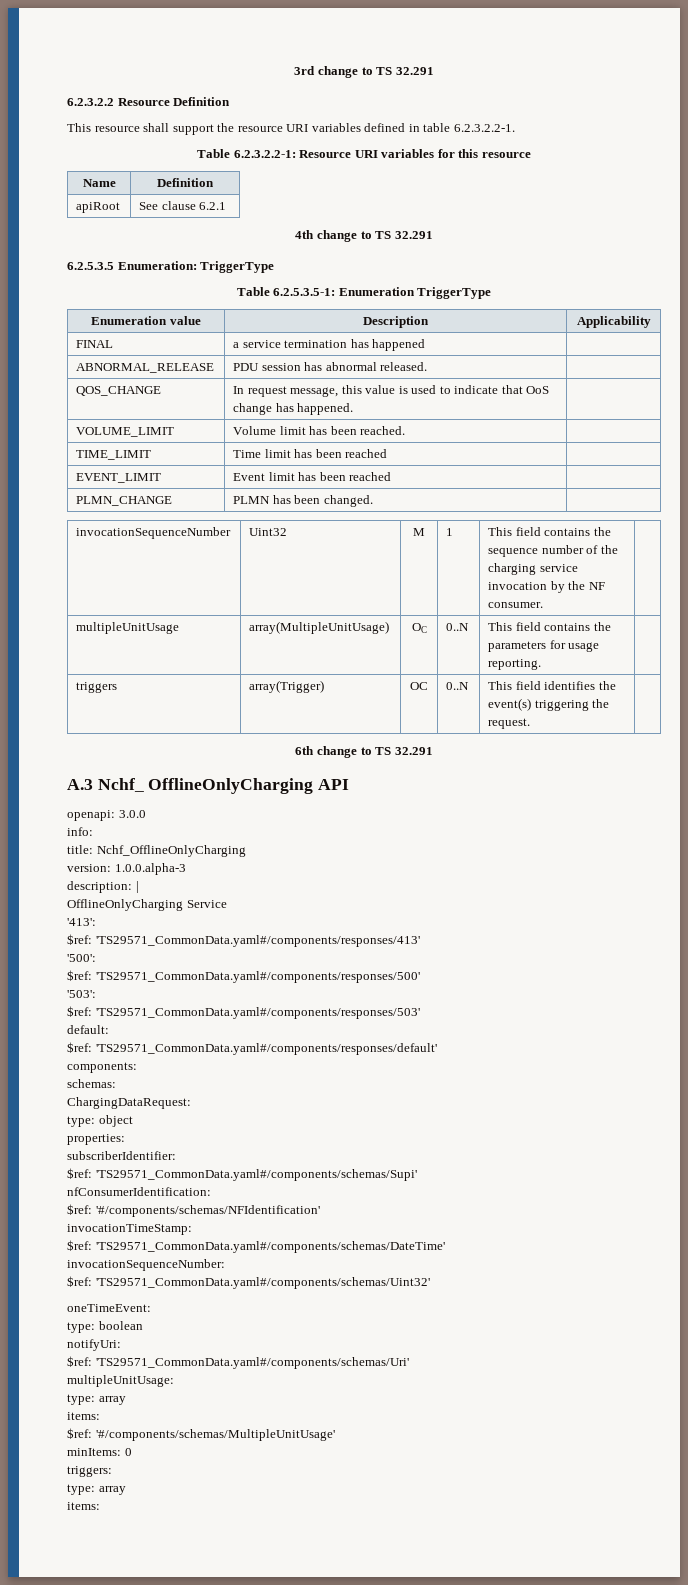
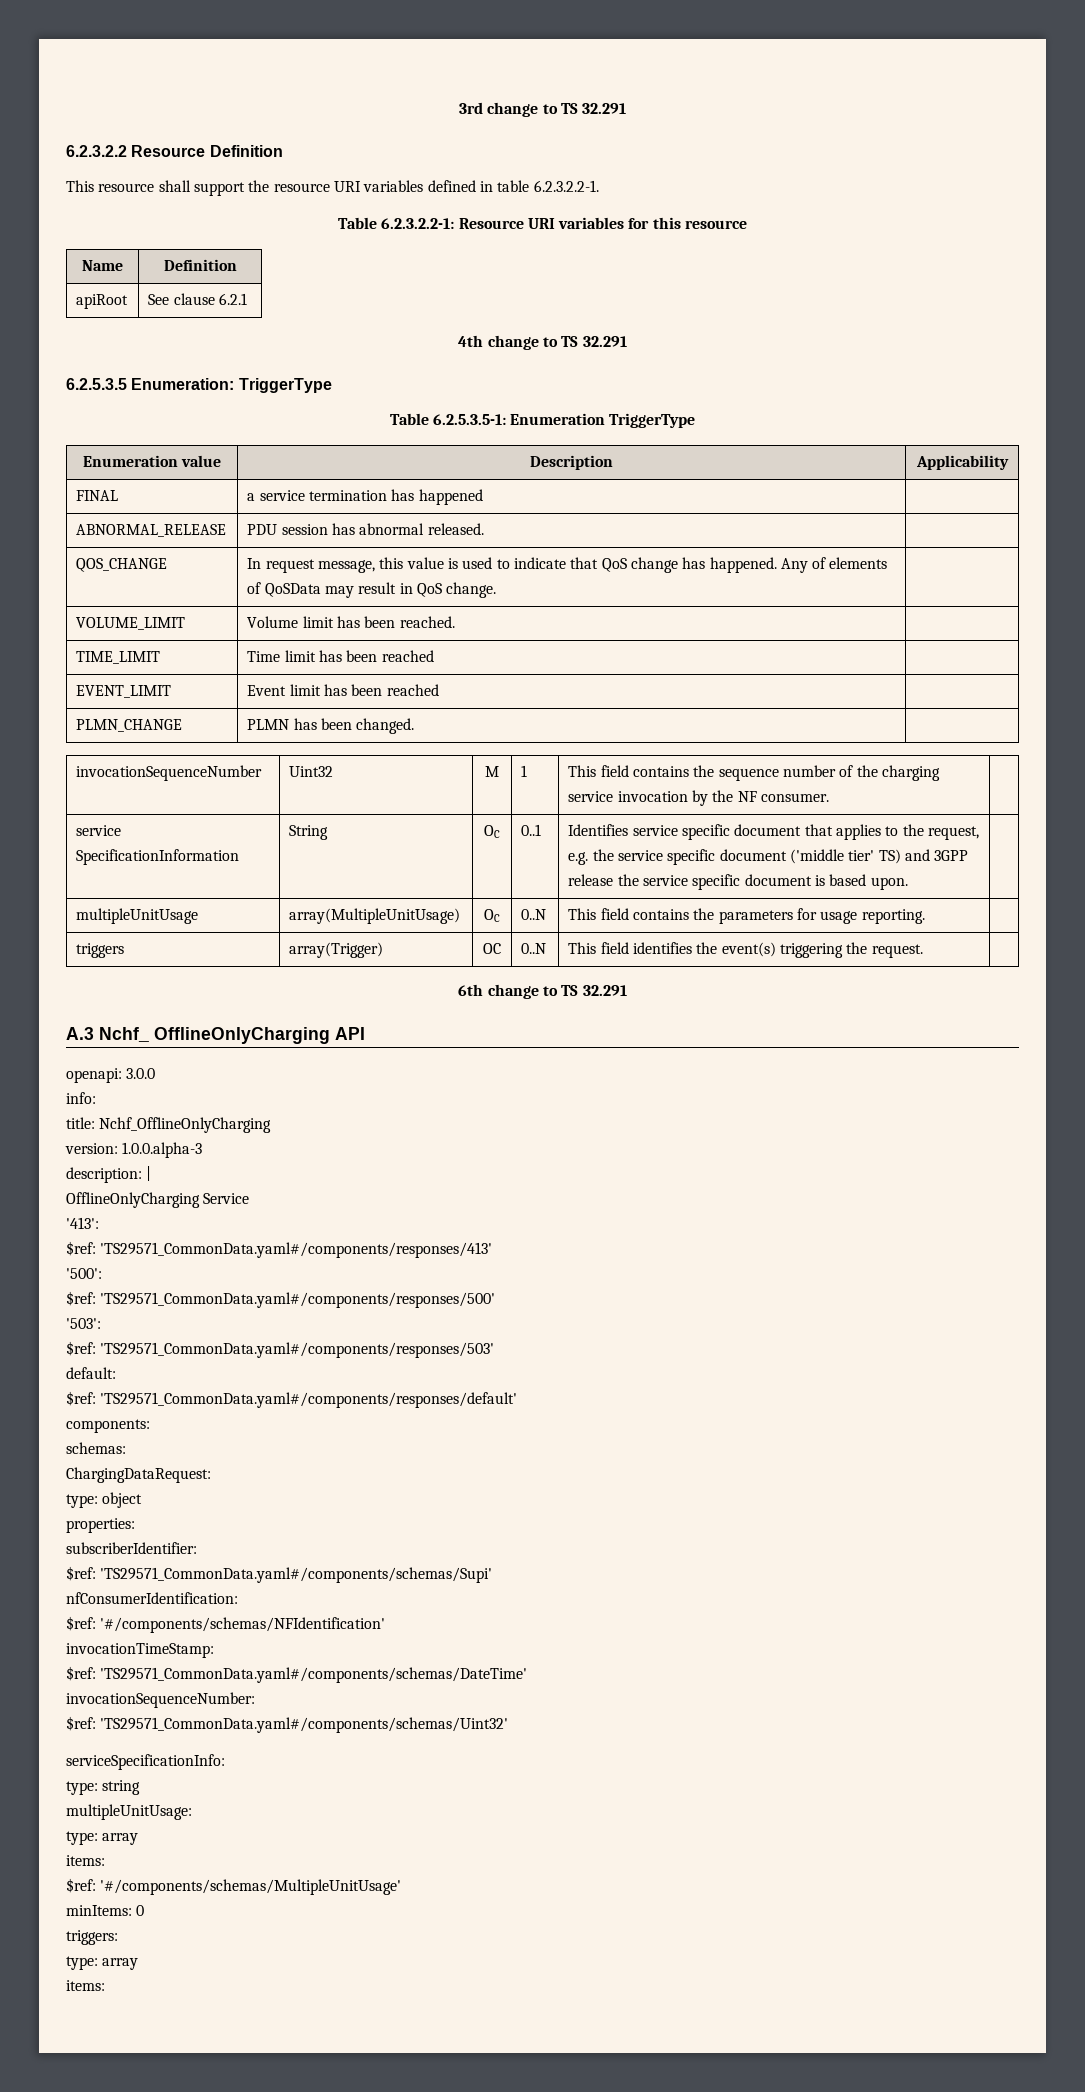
- QOS_CHANGE | In request message, this value is used to indicate that OoS change has happened. |
+ QOS_CHANGE | In request message, this value is used to indicate that QoS change has happened. Any of elements of QoSData may result in QoS change. |
+ service SpecificationInformation | String | OC | 0..1 | Identifies service specific document that applies to the request, e.g. the service specific document ('middle tier' TS) and 3GPP release the service specific document is based upon. |
- oneTimeEvent:
- type: boolean
- notifyUri:
- $ref: 'TS29571_CommonData.yaml#/components/schemas/Uri'
+ serviceSpecificationInfo:
+ type: string

